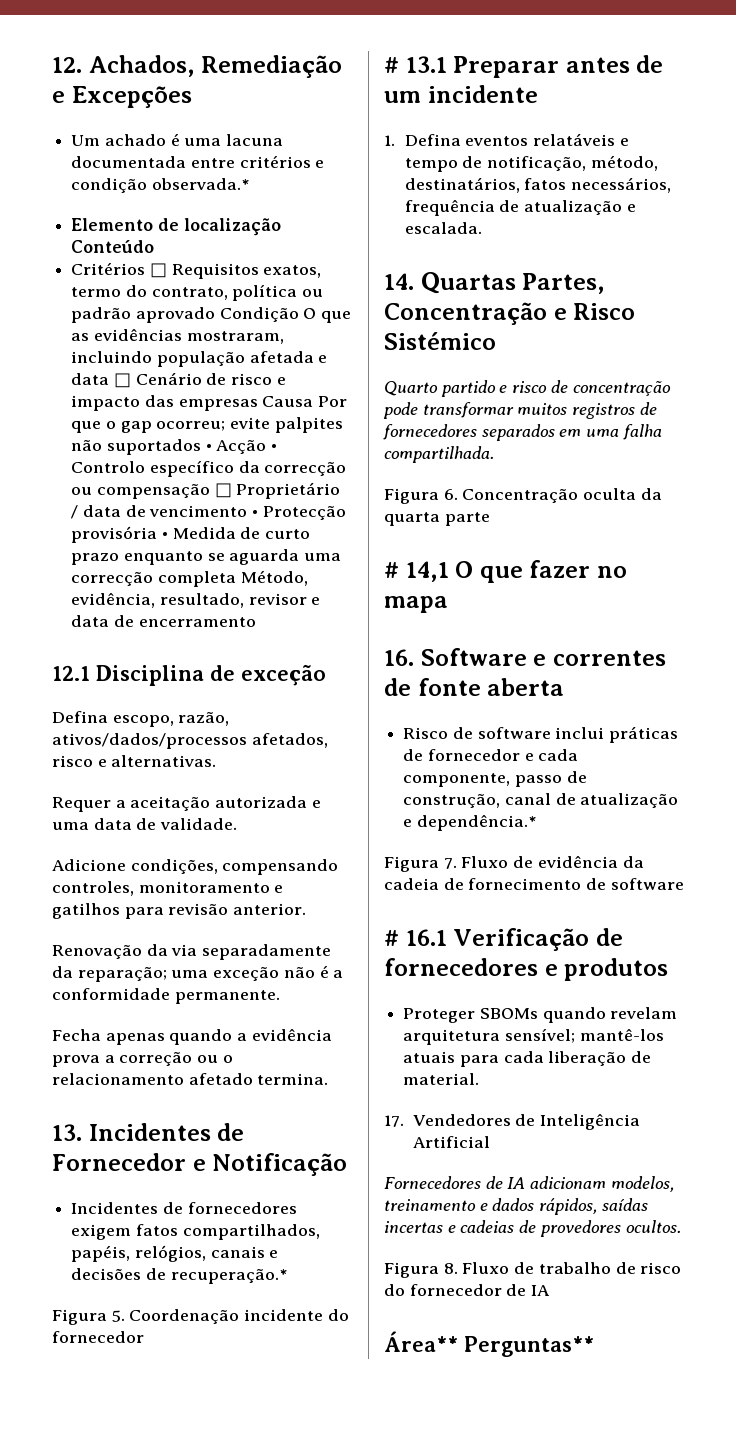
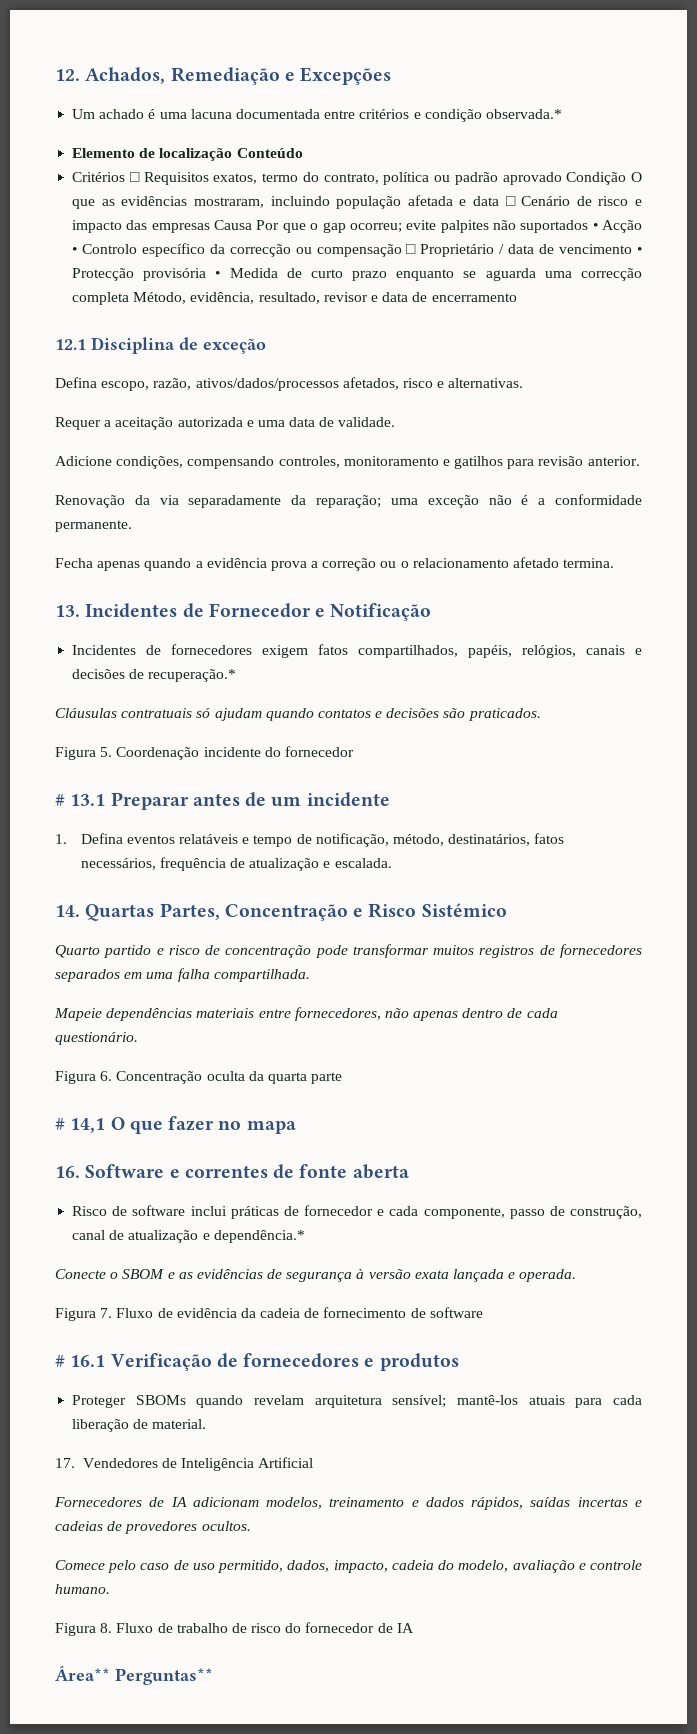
+ Cláusulas contratuais só ajudam quando contatos e decisões são praticados.
+ Mapeie dependências materiais entre fornecedores, não apenas dentro de cada questionário.
+ Conecte o SBOM e as evidências de segurança à versão exata lançada e operada.
+ Comece pelo caso de uso permitido, dados, impacto, cadeia do modelo, avaliação e controle humano.

